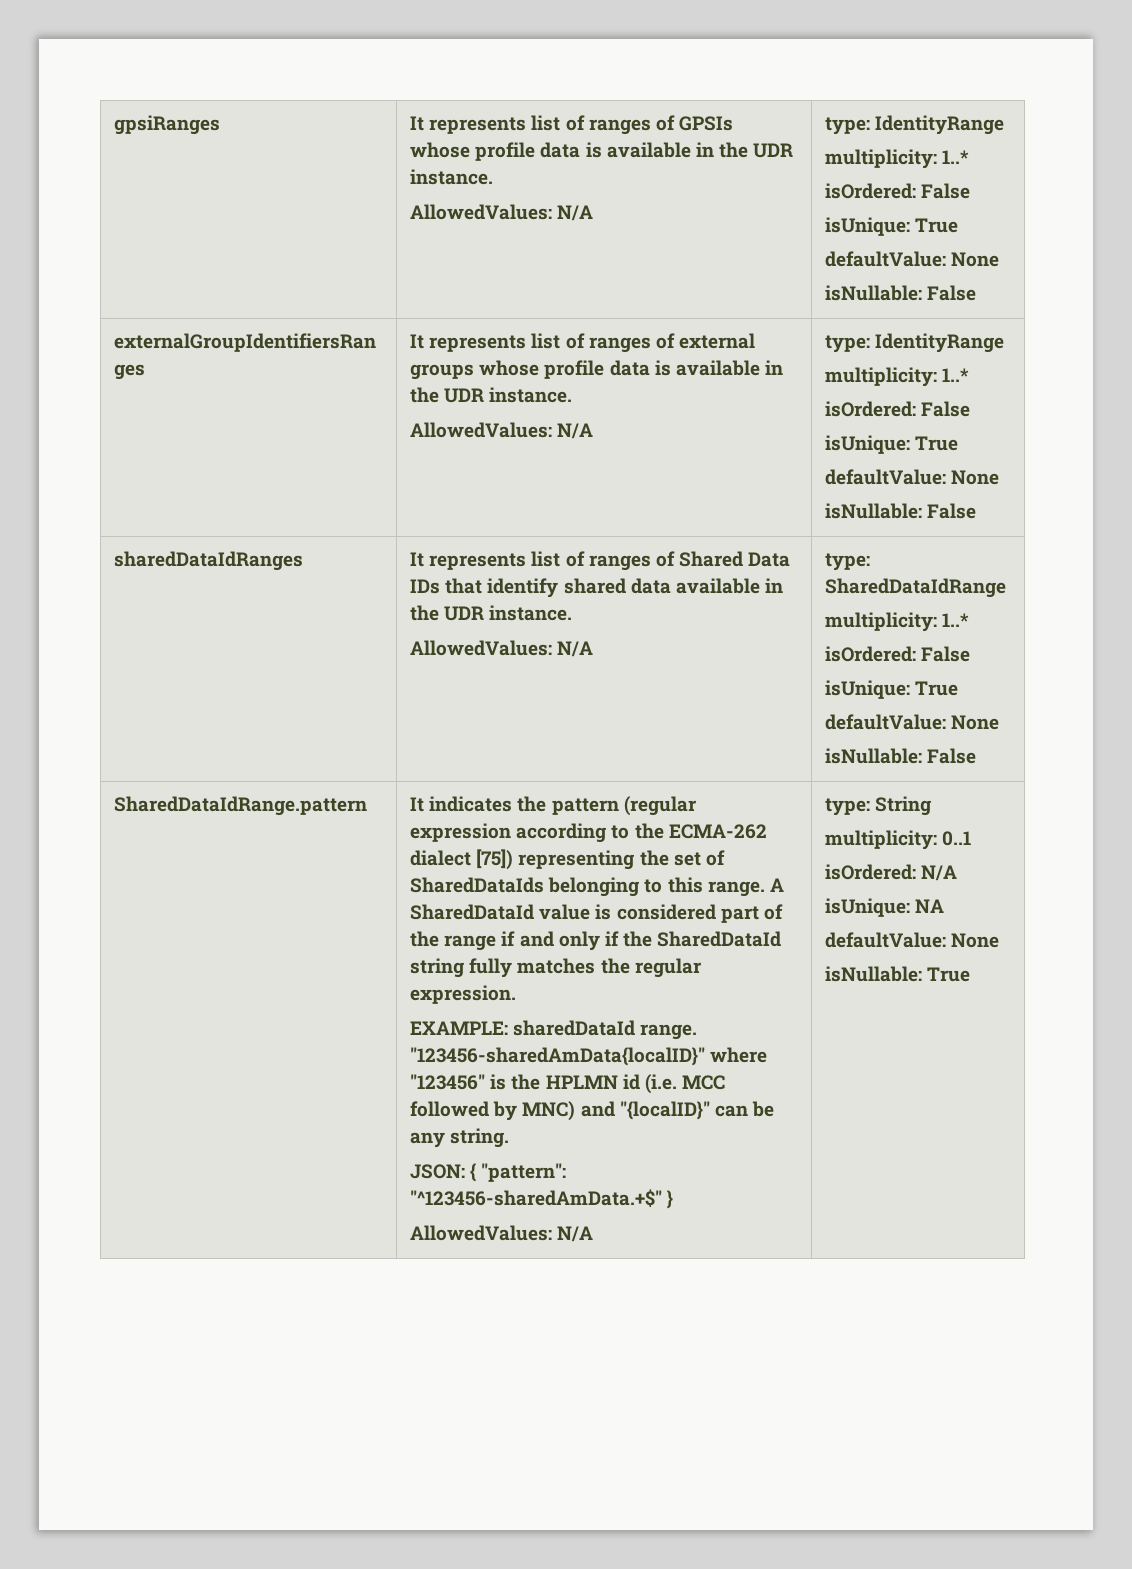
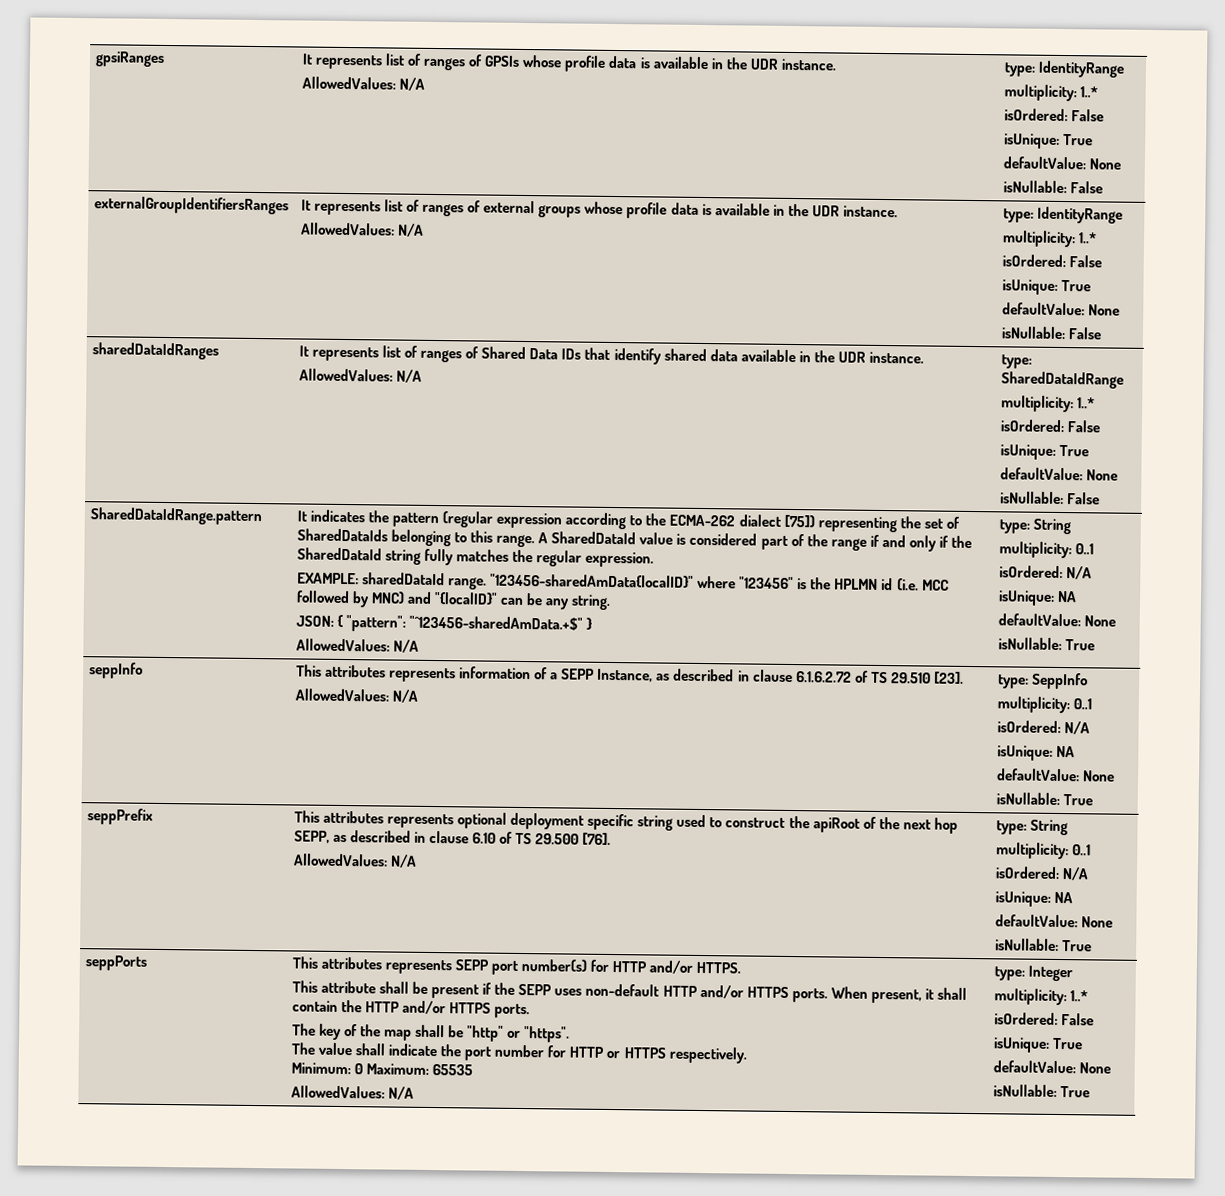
+ seppInfo | This attributes represents information of a SEPP Instance, as described in clause 6.1.6.2.72 of TS 29.510 [23].
+ AllowedValues: N/A | type: SeppInfo
+ multiplicity: 0..1
+ isOrdered: N/A
+ isUnique: NA
+ defaultValue: None
+ isNullable: True
+ seppPrefix | This attributes represents optional deployment specific string used to construct the apiRoot of the next hop SEPP, as described in clause 6.10 of TS 29.500 [76].
+ AllowedValues: N/A | type: String
+ multiplicity: 0..1
+ isOrdered: N/A
+ isUnique: NA
+ defaultValue: None
+ isNullable: True
+ seppPorts | This attributes represents SEPP port number(s) for HTTP and/or HTTPS.
+ This attribute shall be present if the SEPP uses non-default HTTP and/or HTTPS ports. When present, it shall contain the HTTP and/or HTTPS ports.
+ The key of the map shall be "http" or "https".
+ The value shall indicate the port number for HTTP or HTTPS respectively.
+ Minimum: 0 Maximum: 65535
+ AllowedValues: N/A | type: Integer
+ multiplicity: 1..*
+ isOrdered: False
+ isUnique: True
+ defaultValue: None
+ isNullable: True

